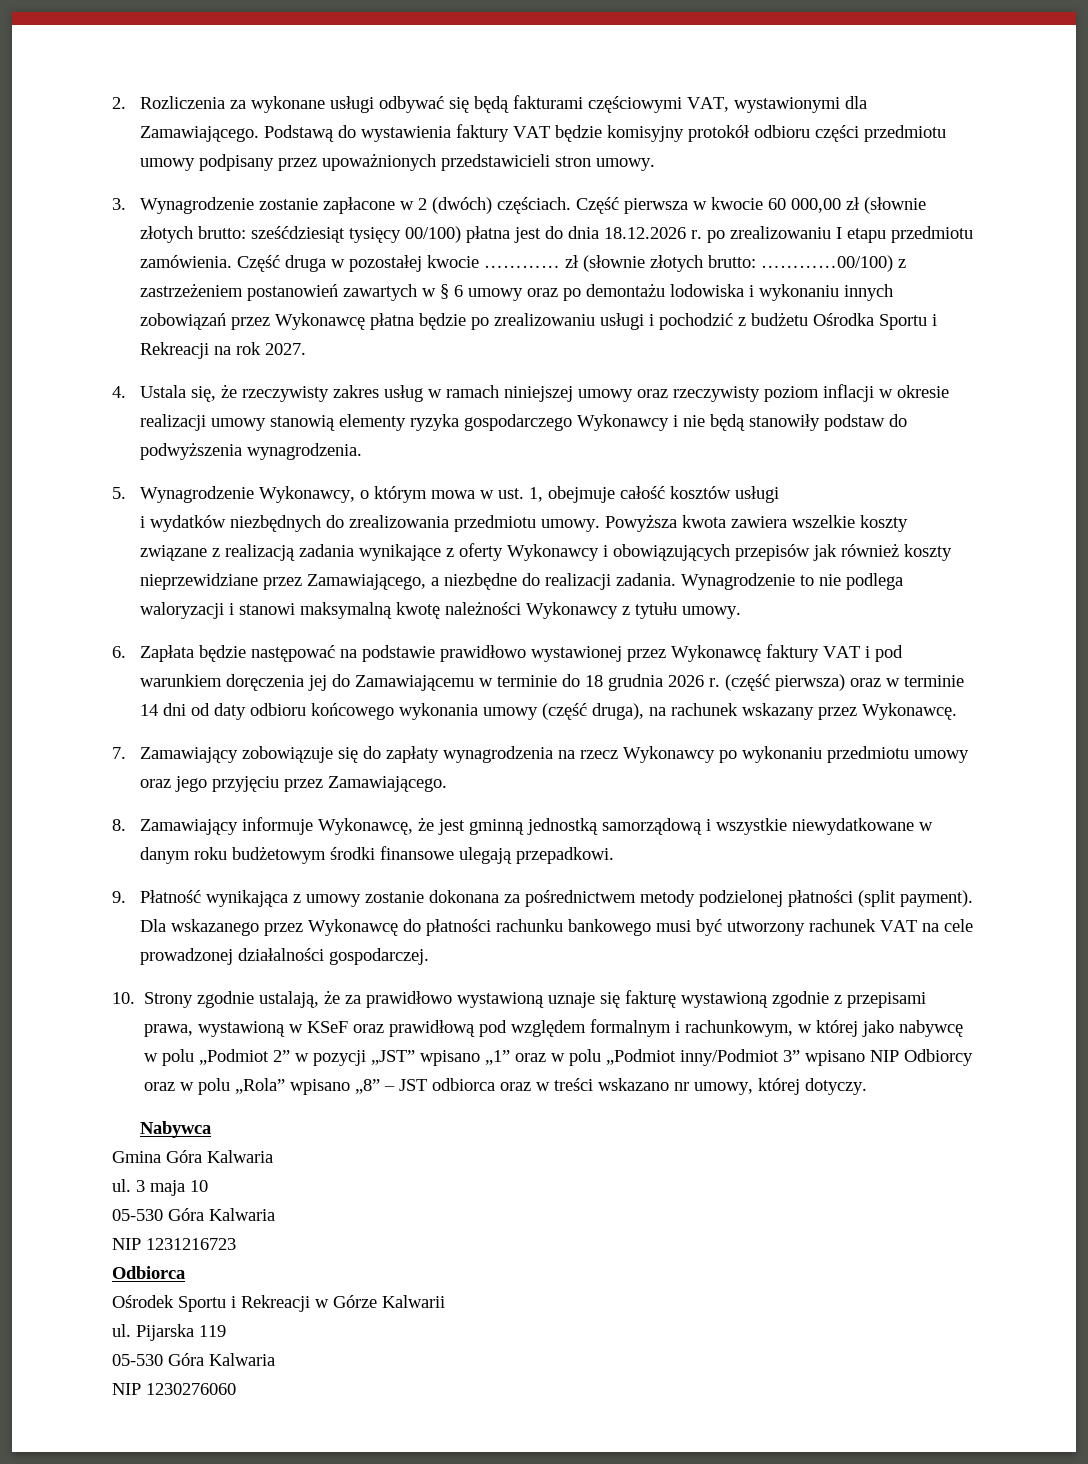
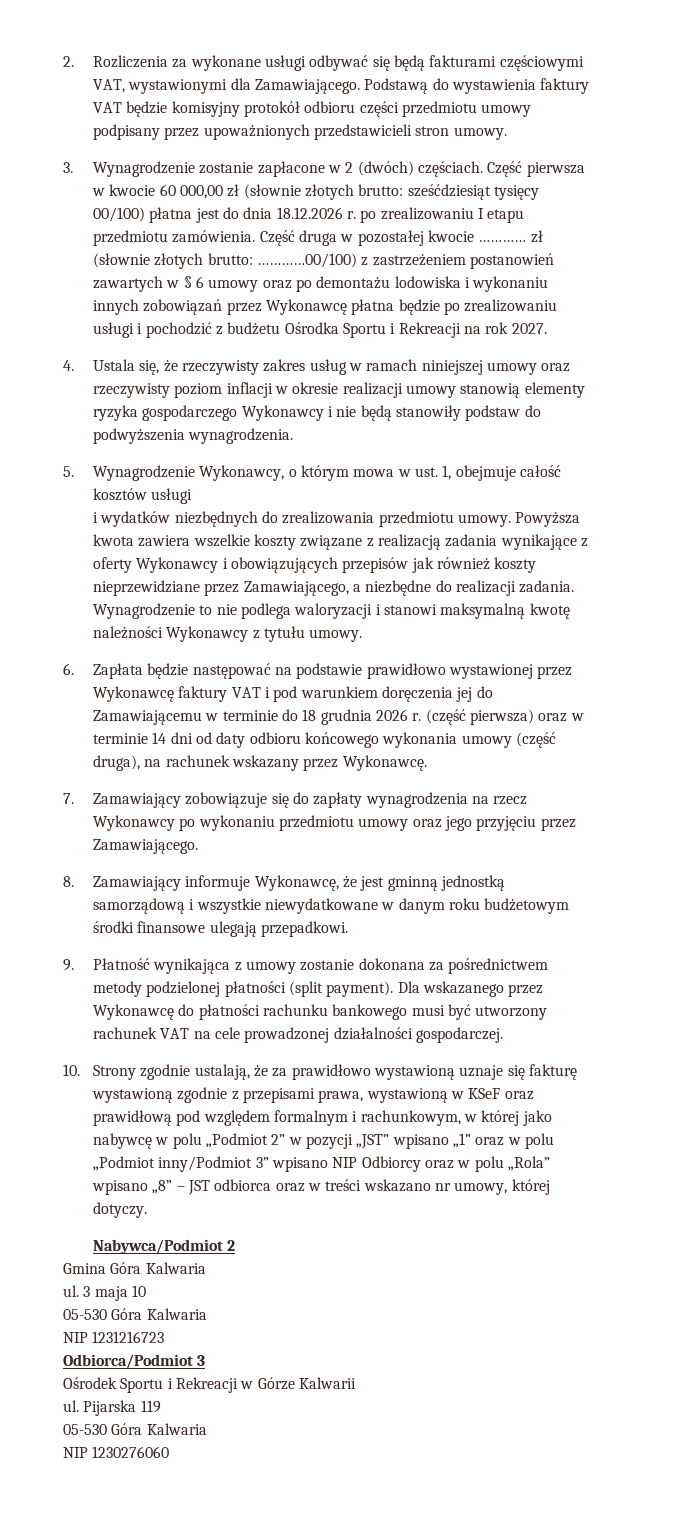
- Nabywca
+ Nabywca/Podmiot 2
- Odbiorca
+ Odbiorca/Podmiot 3

